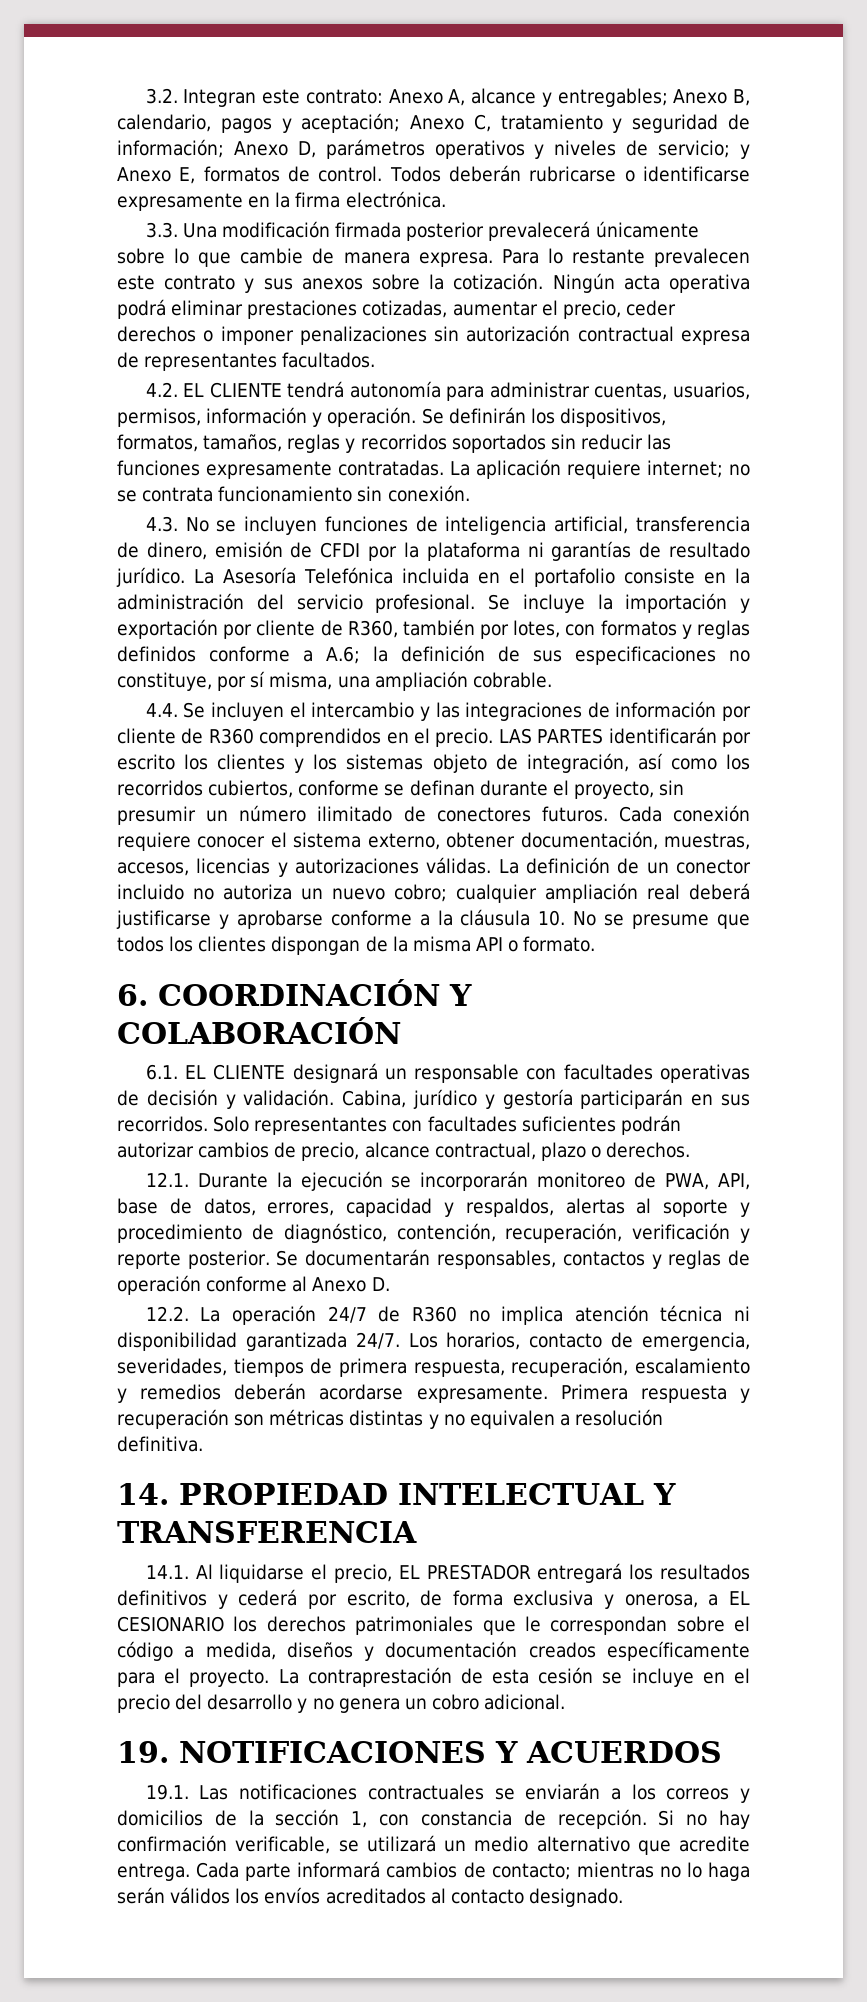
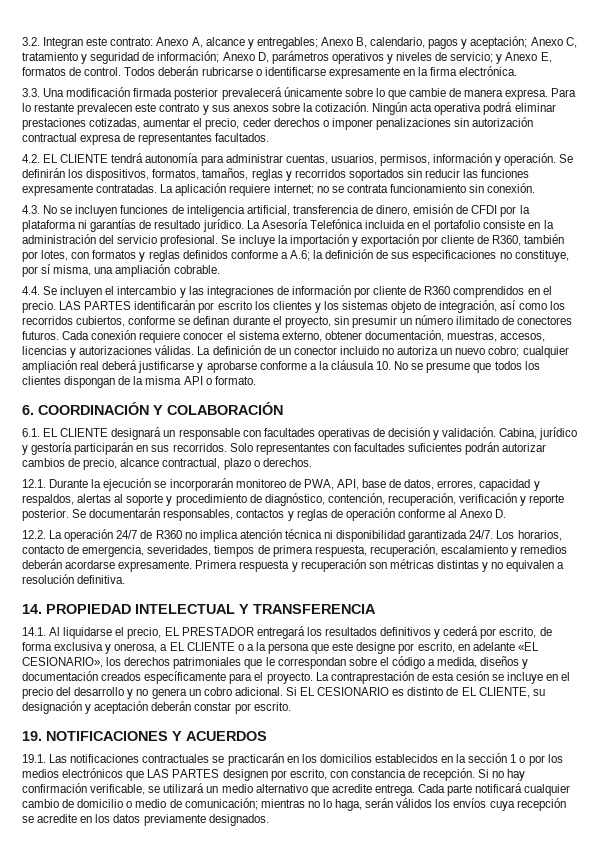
- 14.1. Al liquidarse el precio, EL PRESTADOR entregará los resultados definitivos y cederá por escrito, de forma exclusiva y onerosa, a EL CESIONARIO los derechos patrimoniales que le correspondan sobre el código a medida, diseños y documentación creados específicamente para el proyecto.
+ 14.1. Al liquidarse el precio, EL PRESTADOR entregará los resultados definitivos y cederá por escrito, de forma exclusiva y onerosa, a EL CLIENTE o a la persona que este designe por escrito, en adelante «EL CESIONARIO», los derechos patrimoniales que le correspondan sobre el código a medida, diseños y documentación creados específicamente para el proyecto.
+ Si EL CESIONARIO es distinto de EL CLIENTE, su designación y aceptación deberán constar por escrito.
- 19.1. Las notificaciones contractuales se enviarán a los correos y domicilios de la sección 1, con constancia de recepción.
+ 19.1. Las notificaciones contractuales se practicarán en los domicilios establecidos en la sección 1 o por los medios electrónicos que LAS PARTES designen por escrito, con constancia de recepción.
- Cada parte informará cambios de contacto; mientras no lo haga serán válidos los envíos acreditados al contacto designado.
+ Cada parte notificará cualquier cambio de domicilio o medio de comunicación; mientras no lo haga, serán válidos los envíos cuya recepción se acredite en los datos previamente designados.

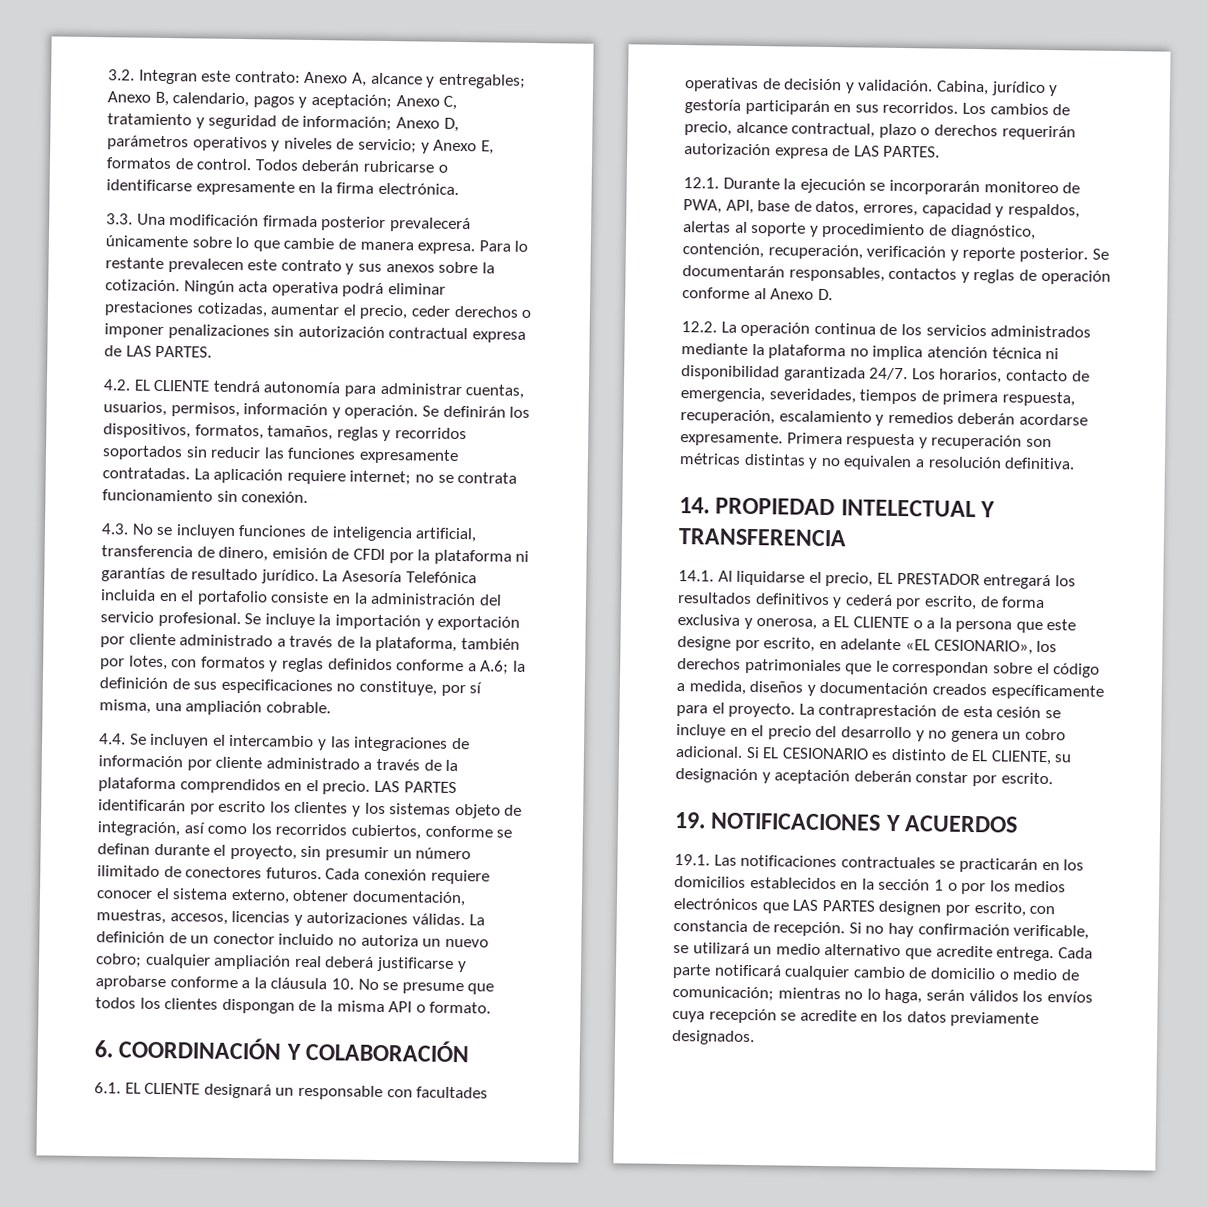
- Ningún acta operativa podrá eliminar prestaciones cotizadas, aumentar el precio, ceder derechos o imponer penalizaciones sin autorización contractual expresa de representantes facultados.
+ Ningún acta operativa podrá eliminar prestaciones cotizadas, aumentar el precio, ceder derechos o imponer penalizaciones sin autorización contractual expresa de LAS PARTES.
- Se incluye la importación y exportación por cliente de R360, también por lotes, con formatos y reglas definidos conforme a A.6; la definición de sus especificaciones no constituye, por sí misma, una ampliación cobrable.
+ Se incluye la importación y exportación por cliente administrado a través de la plataforma, también por lotes, con formatos y reglas definidos conforme a A.6; la definición de sus especificaciones no constituye, por sí misma, una ampliación cobrable.
- 4.4. Se incluyen el intercambio y las integraciones de información por cliente de R360 comprendidos en el precio.
+ 4.4. Se incluyen el intercambio y las integraciones de información por cliente administrado a través de la plataforma comprendidos en el precio.
- Solo representantes con facultades suficientes podrán autorizar cambios de precio, alcance contractual, plazo o derechos.
+ Los cambios de precio, alcance contractual, plazo o derechos requerirán autorización expresa de LAS PARTES.
- 12.2. La operación 24/7 de R360 no implica atención técnica ni disponibilidad garantizada 24/7.
+ 12.2. La operación continua de los servicios administrados mediante la plataforma no implica atención técnica ni disponibilidad garantizada 24/7.

